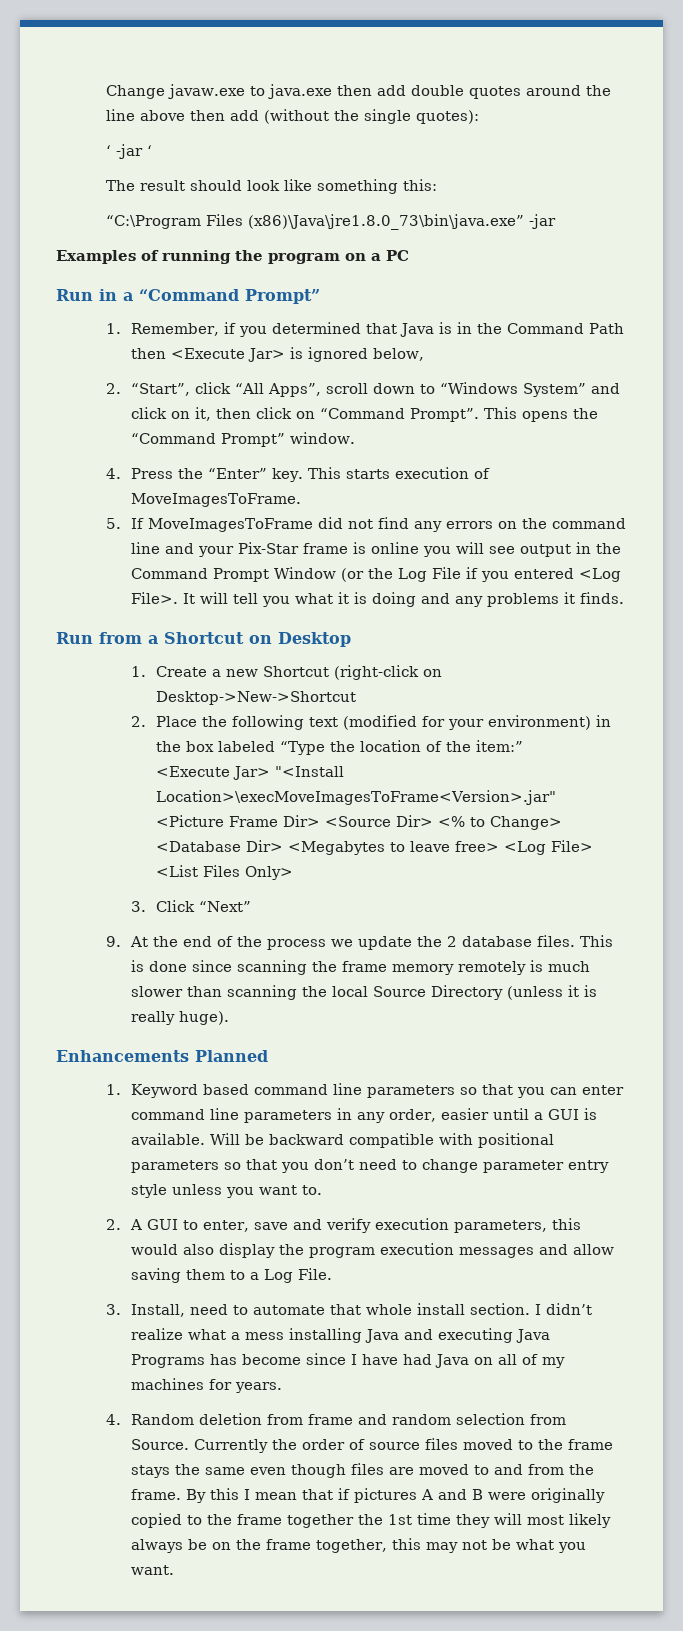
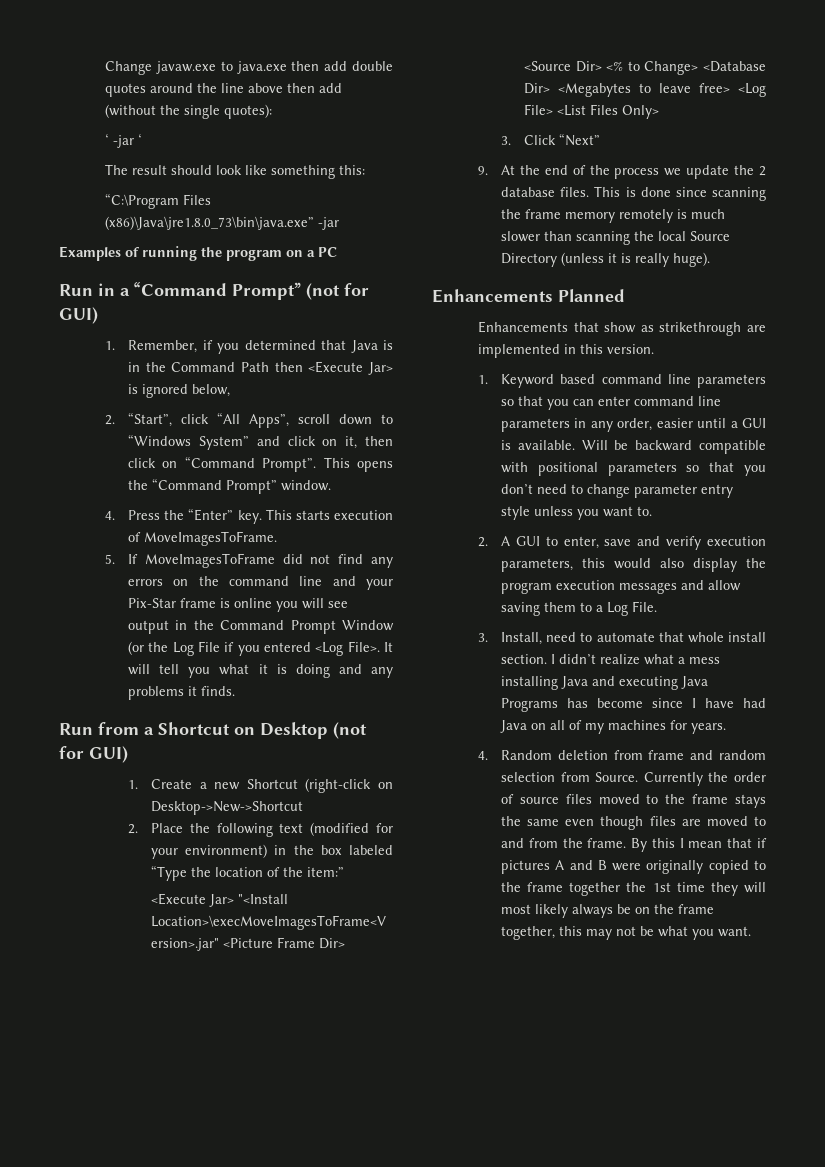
- Run in a “Command Prompt”
+ Run in a “Command Prompt” (not for GUI)
- Run from a Shortcut on Desktop
+ Run from a Shortcut on Desktop (not for GUI)
+ Enhancements that show as strikethrough are implemented in this version.

